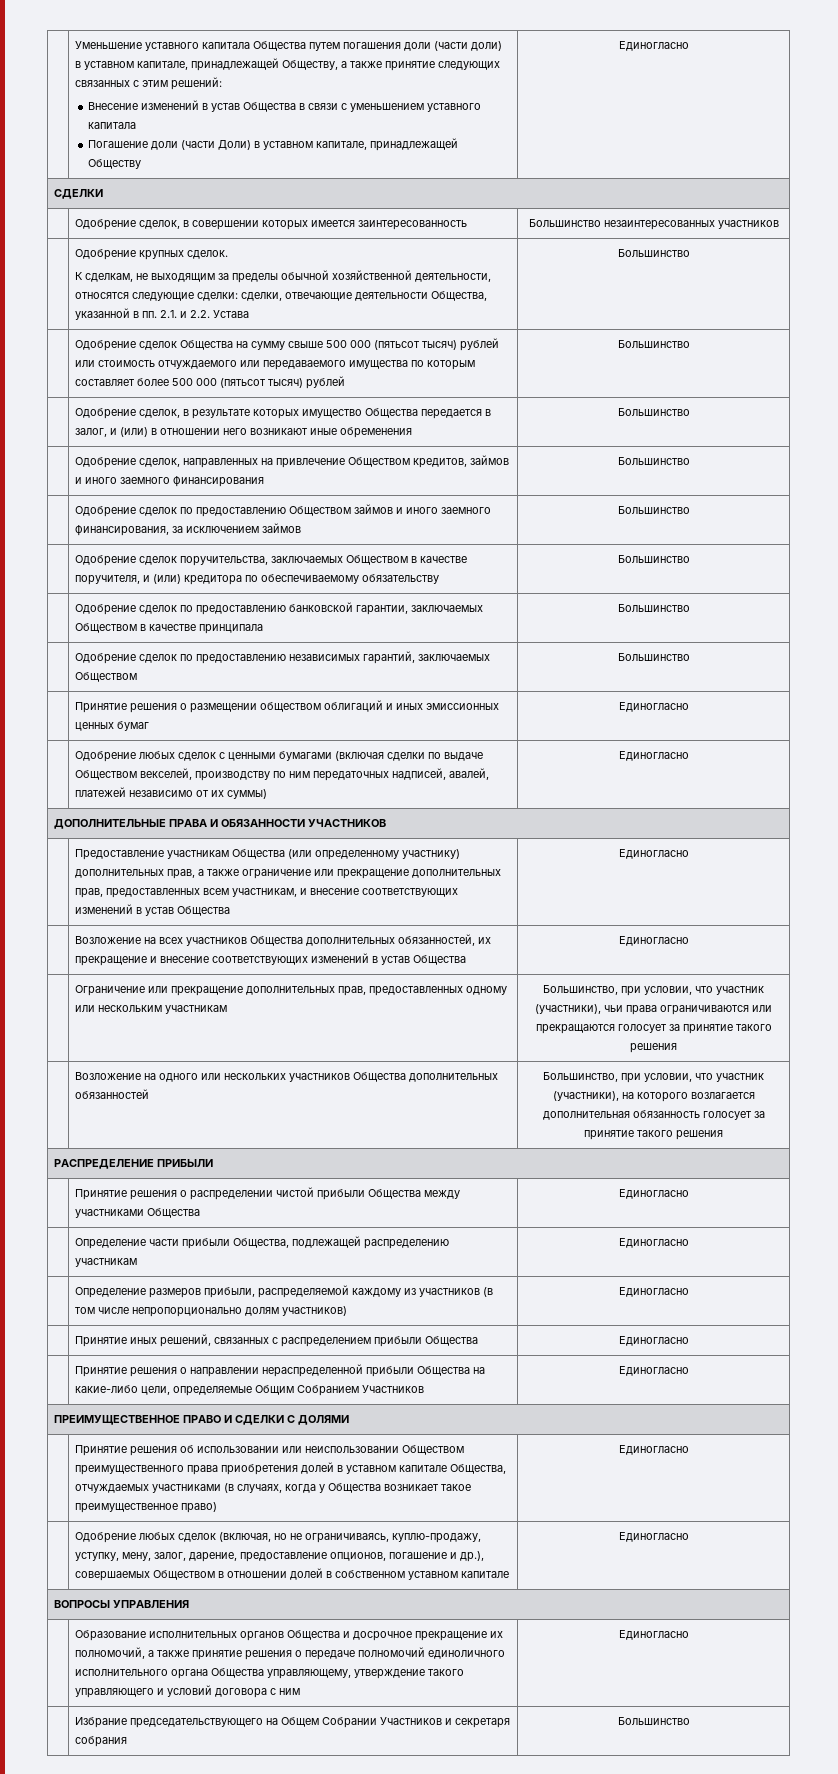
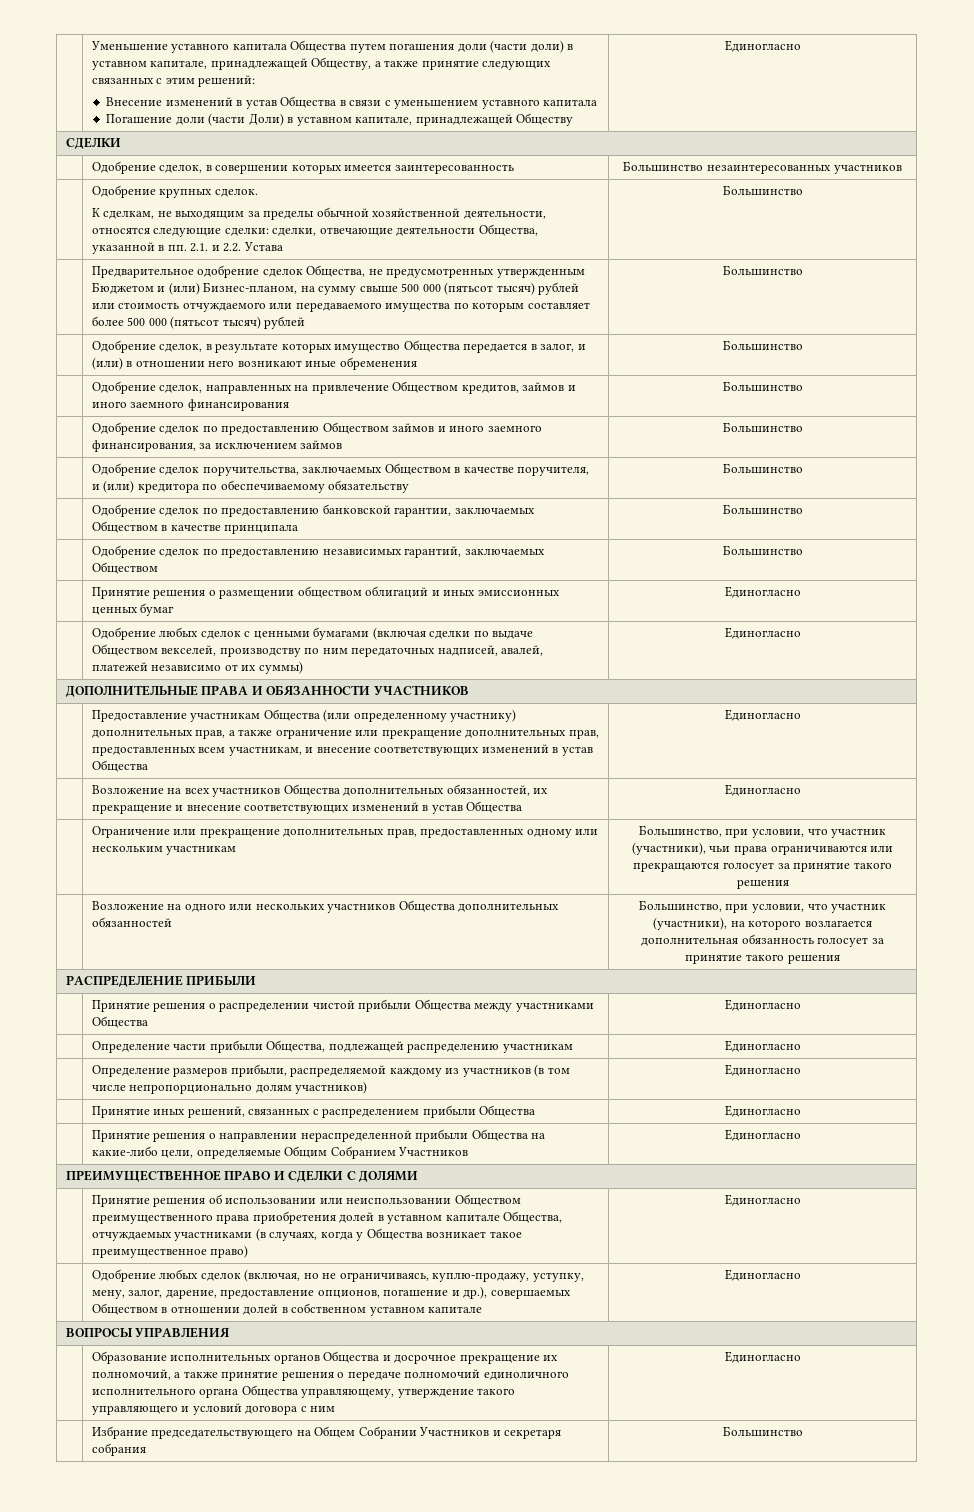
- | Одобрение сделок Общества на сумму свыше 500 000 (пятьсот тысяч) рублей или стоимость отчуждаемого или передаваемого имущества по которым составляет более 500 000 (пятьсот тысяч) рублей | Большинство
+ | Предварительное одобрение сделок Общества, не предусмотренных утвержденным Бюджетом и (или) Бизнес‑планом, на сумму свыше 500 000 (пятьсот тысяч) рублей или стоимость отчуждаемого или передаваемого имущества по которым составляет более 500 000 (пятьсот тысяч) рублей | Большинство

